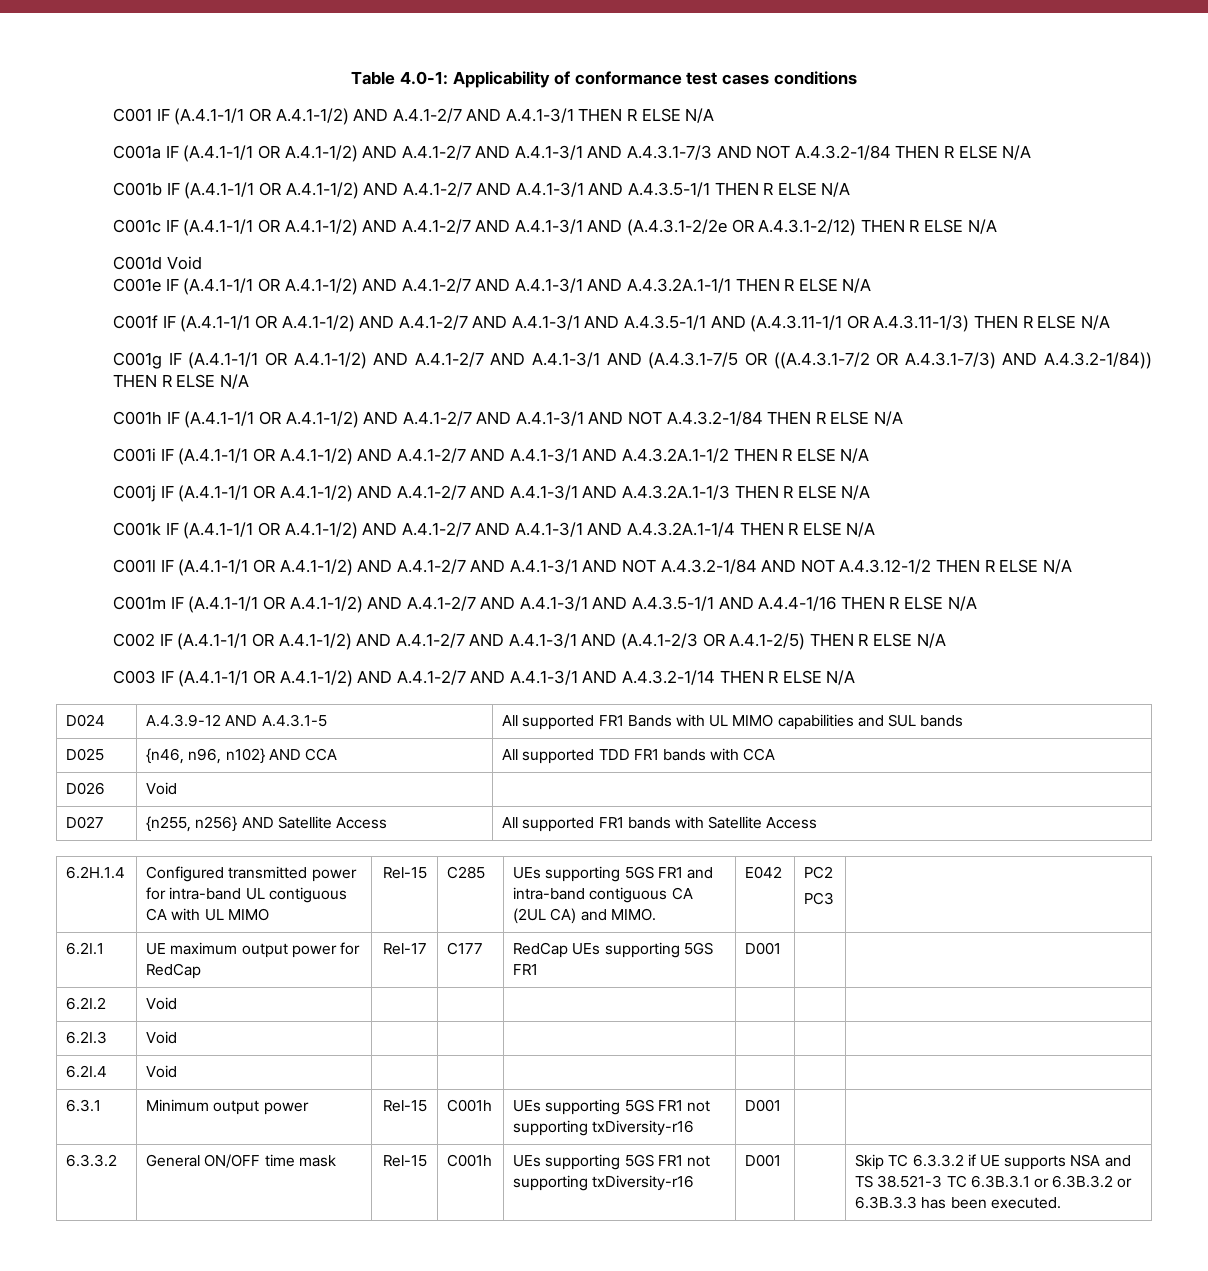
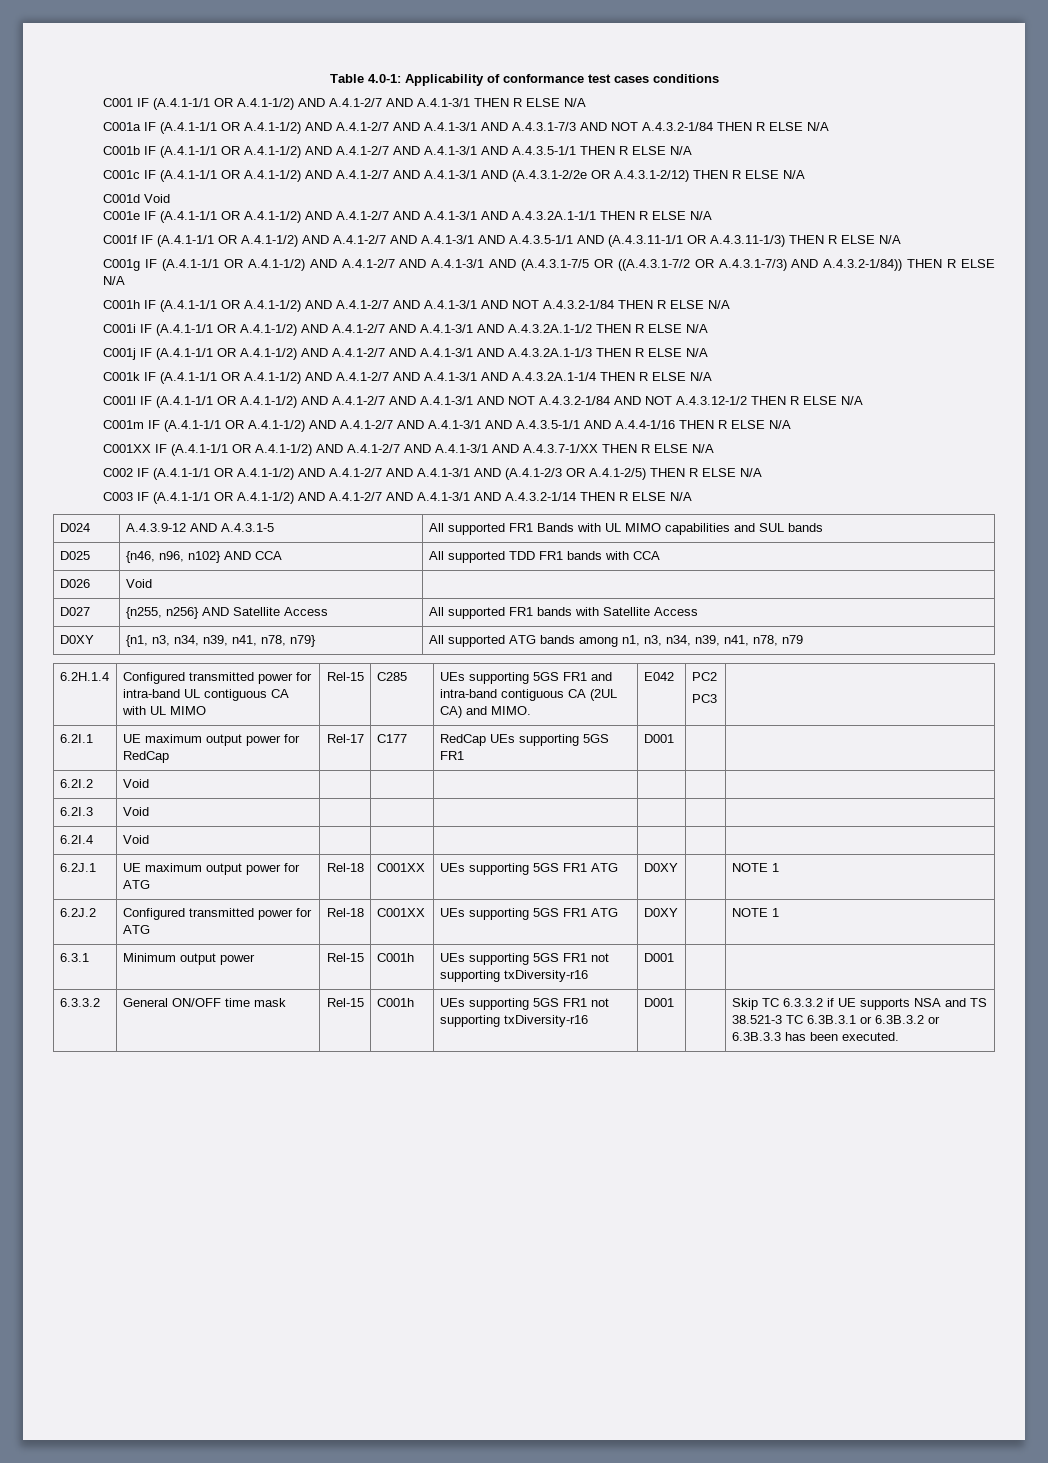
+ C001XX IF (A.4.1-1/1 OR A.4.1-1/2) AND A.4.1-2/7 AND A.4.1-3/1 AND A.4.3.7-1/XX THEN R ELSE N/A
+ D0XY | {n1, n3, n34, n39, n41, n78, n79} | All supported ATG bands among n1, n3, n34, n39, n41, n78, n79
+ 6.2J.1 | UE maximum output power for ATG | Rel-18 | C001XX | UEs supporting 5GS FR1 ATG | D0XY | | NOTE 1
+ 6.2J.2 | Configured transmitted power for ATG | Rel-18 | C001XX | UEs supporting 5GS FR1 ATG | D0XY | | NOTE 1

